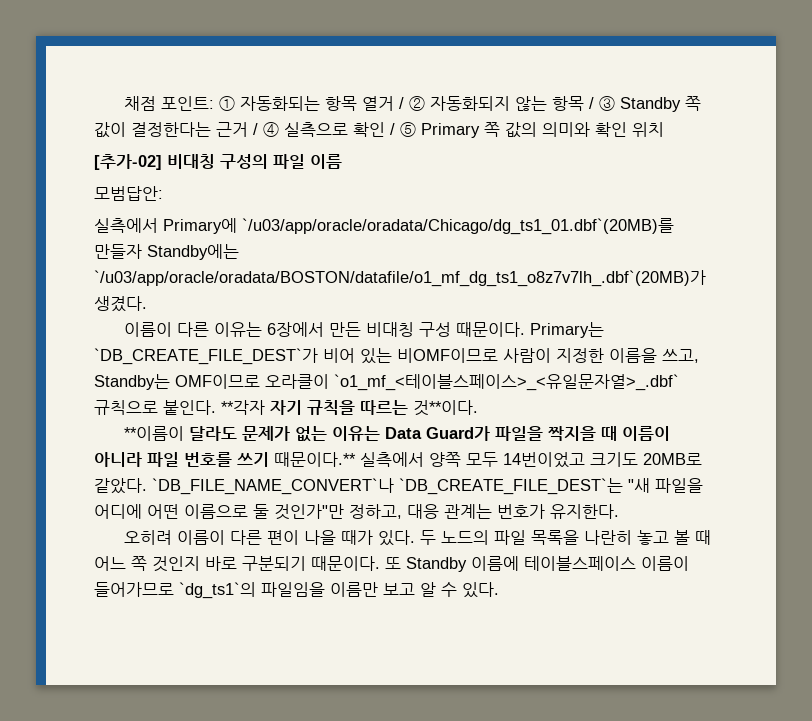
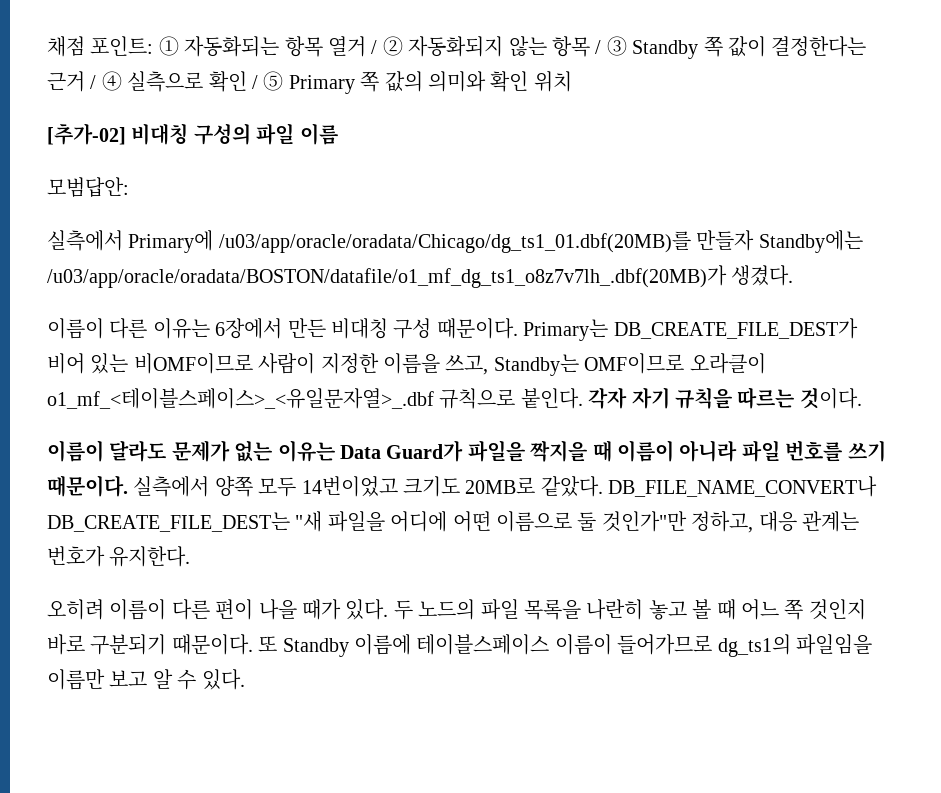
- 실측에서 Primary에 `/u03/app/oracle/oradata/Chicago/dg_ts1_01.dbf`(20MB)를 만들자 Standby에는 `/u03/app/oracle/oradata/BOSTON/datafile/o1_mf_dg_ts1_o8z7v7lh_.dbf`(20MB)가 생겼다.
+ 실측에서 Primary에 /u03/app/oracle/oradata/Chicago/dg_ts1_01.dbf(20MB)를 만들자 Standby에는 /u03/app/oracle/oradata/BOSTON/datafile/o1_mf_dg_ts1_o8z7v7lh_.dbf(20MB)가 생겼다.
- Primary는 `DB_CREATE_FILE_DEST`가 비어 있는 비OMF이므로 사람이 지정한 이름을 쓰고, Standby는 OMF이므로 오라클이 `o1_mf_<테이블스페이스>_<유일문자열>_.dbf` 규칙으로 붙인다.
+ Primary는 DB_CREATE_FILE_DEST가 비어 있는 비OMF이므로 사람이 지정한 이름을 쓰고, Standby는 OMF이므로 오라클이 o1_mf_<테이블스페이스>_<유일문자열>_.dbf 규칙으로 붙인다.
- **각자 자기 규칙을 따르는 것**이다.
- **이름이 달라도 문제가 없는 이유는 Data Guard가 파일을 짝지을 때 이름이 아니라 파일 번호를 쓰기 때문이다.** 실측에서 양쪽 모두 14번이었고 크기도 20MB로 같았다.
+ 각자 자기 규칙을 따르는 것이다.
+ 이름이 달라도 문제가 없는 이유는 Data Guard가 파일을 짝지을 때 이름이 아니라 파일 번호를 쓰기 때문이다. 실측에서 양쪽 모두 14번이었고 크기도 20MB로 같았다.
- `DB_FILE_NAME_CONVERT`나 `DB_CREATE_FILE_DEST`는 "새 파일을 어디에 어떤 이름으로 둘 것인가"만 정하고, 대응 관계는 번호가 유지한다.
+ DB_FILE_NAME_CONVERT나 DB_CREATE_FILE_DEST는 "새 파일을 어디에 어떤 이름으로 둘 것인가"만 정하고, 대응 관계는 번호가 유지한다.
- 또 Standby 이름에 테이블스페이스 이름이 들어가므로 `dg_ts1`의 파일임을 이름만 보고 알 수 있다.
+ 또 Standby 이름에 테이블스페이스 이름이 들어가므로 dg_ts1의 파일임을 이름만 보고 알 수 있다.

